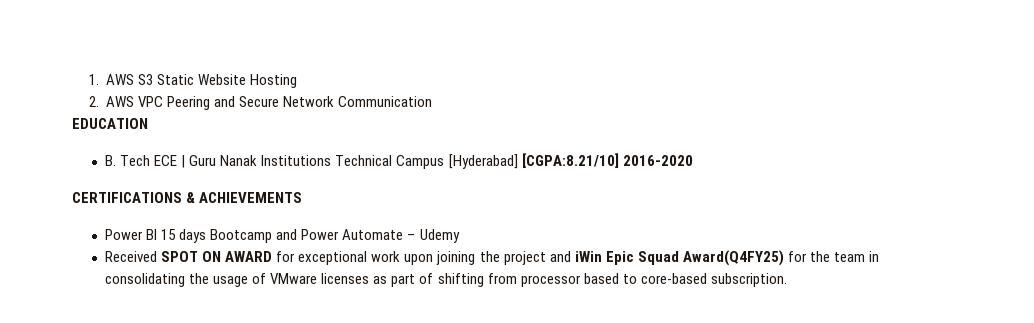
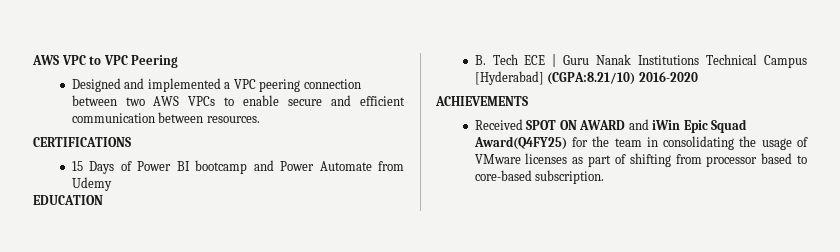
- 1. AWS S3 Static Website Hosting
- 2. AWS VPC Peering and Secure Network Communication
+ AWS VPC to VPC Peering
+ Designed and implemented a VPC peering connection between two AWS VPCs to enable secure and efficient communication between resources.
+ CERTIFICATIONS
+ 15 Days of Power BI bootcamp and Power Automate from Udemy
- B. Tech ECE | Guru Nanak Institutions Technical Campus [Hyderabad] [CGPA:8.21/10] 2016-2020
+ B. Tech ECE | Guru Nanak Institutions Technical Campus [Hyderabad] (CGPA:8.21/10) 2016-2020
- CERTIFICATIONS & ACHIEVEMENTS
+ ACHIEVEMENTS
- Power BI 15 days Bootcamp and Power Automate – Udemy
- Received SPOT ON AWARD for exceptional work upon joining the project and iWin Epic Squad Award(Q4FY25) for the team in consolidating the usage of VMware licenses as part of shifting from processor based to core-based subscription.
+ Received SPOT ON AWARD and iWin Epic Squad Award(Q4FY25) for the team in consolidating the usage of VMware licenses as part of shifting from processor based to core-based subscription.

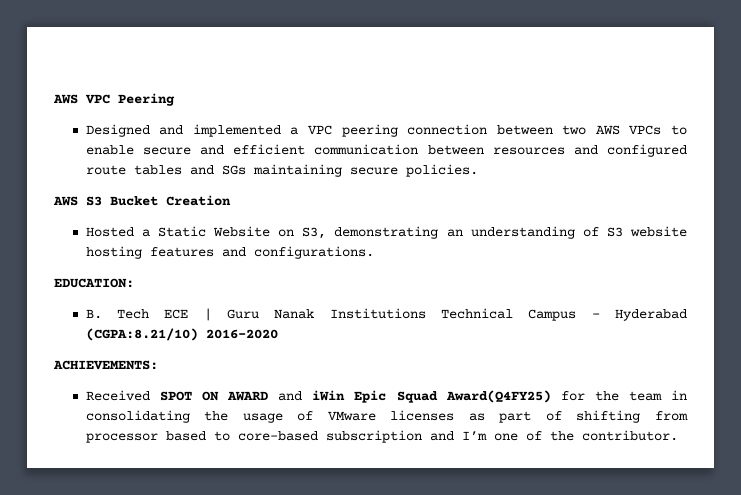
- AWS VPC to VPC Peering
+ AWS VPC Peering
- Designed and implemented a VPC peering connection between two AWS VPCs to enable secure and efficient communication between resources.
- CERTIFICATIONS
- 15 Days of Power BI bootcamp and Power Automate from Udemy
- EDUCATION
+ Designed and implemented a VPC peering connection between two AWS VPCs to enable secure and efficient communication between resources and configured route tables and SGs maintaining secure policies.
+ AWS S3 Bucket Creation
+ Hosted a Static Website on S3, demonstrating an understanding of S3 website hosting features and configurations.
+ EDUCATION:
- B. Tech ECE | Guru Nanak Institutions Technical Campus [Hyderabad] (CGPA:8.21/10) 2016-2020
+ B. Tech ECE | Guru Nanak Institutions Technical Campus - Hyderabad (CGPA:8.21/10) 2016-2020
- ACHIEVEMENTS
+ ACHIEVEMENTS:
- Received SPOT ON AWARD and iWin Epic Squad Award(Q4FY25) for the team in consolidating the usage of VMware licenses as part of shifting from processor based to core-based subscription.
+ Received SPOT ON AWARD and iWin Epic Squad Award(Q4FY25) for the team in consolidating the usage of VMware licenses as part of shifting from processor based to core-based subscription and I’m one of the contributor.

